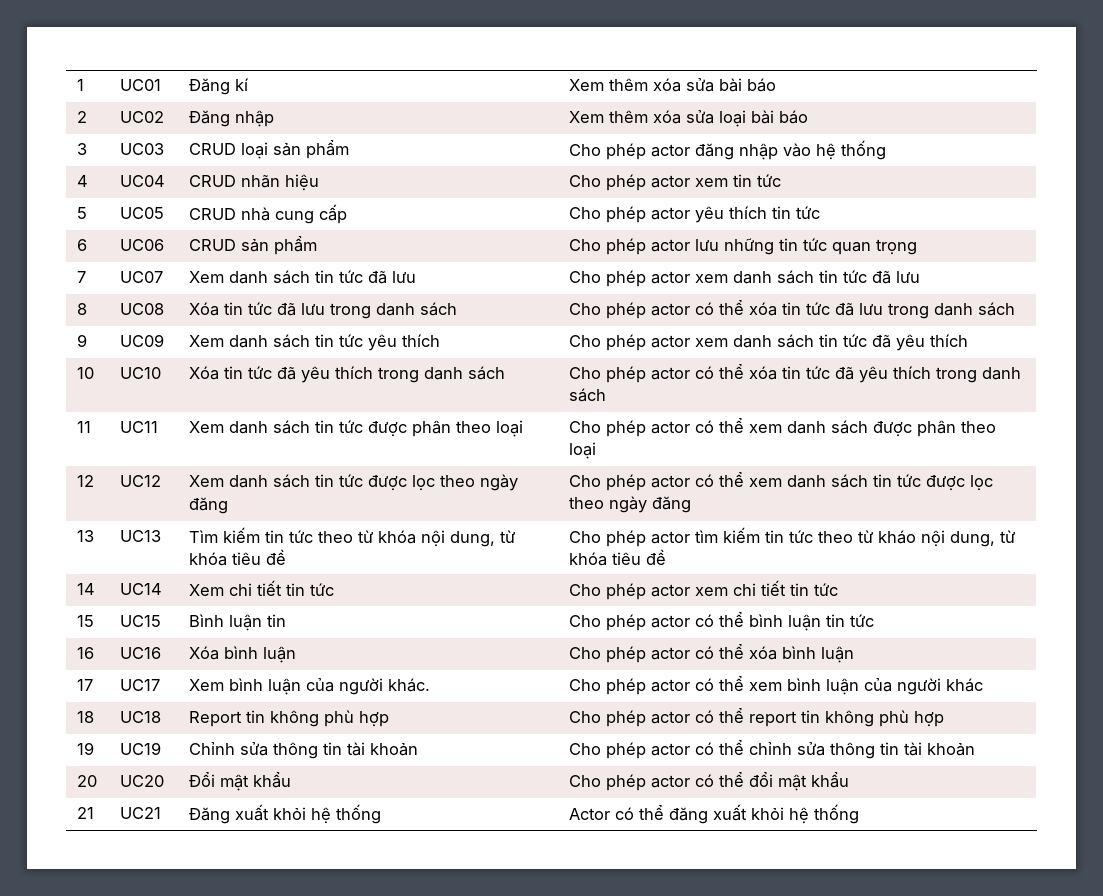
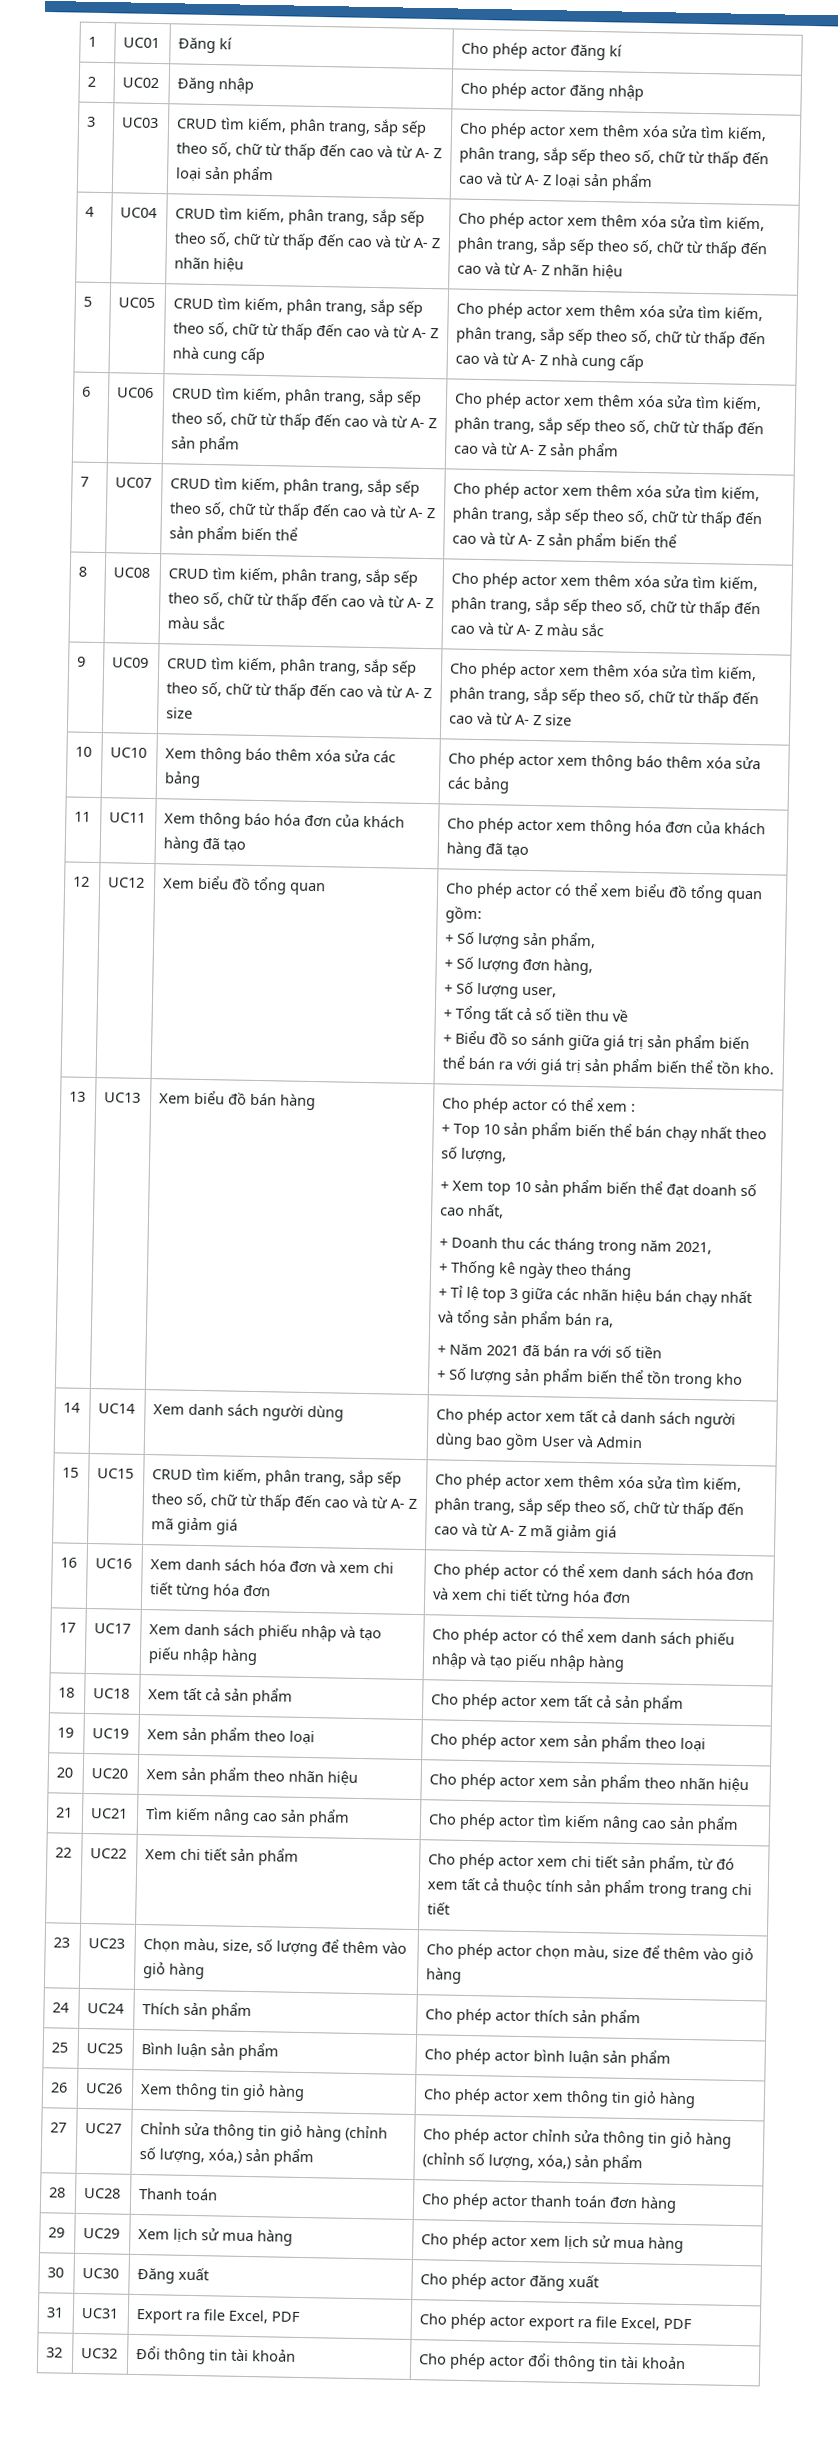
- 1 | UC01 | Đăng kí | Xem thêm xóa sửa bài báo
- 2 | UC02 | Đăng nhập | Xem thêm xóa sửa loại bài báo
- 3 | UC03 | CRUD loại sản phẩm | Cho phép actor đăng nhập vào hệ thống
- 4 | UC04 | CRUD nhãn hiệu | Cho phép actor xem tin tức
- 5 | UC05 | CRUD nhà cung cấp | Cho phép actor yêu thích tin tức
- 6 | UC06 | CRUD sản phẩm | Cho phép actor lưu những tin tức quan trọng
- 7 | UC07 | Xem danh sách tin tức đã lưu | Cho phép actor xem danh sách tin tức đã lưu
- 8 | UC08 | Xóa tin tức đã lưu trong danh sách | Cho phép actor có thể xóa tin tức đã lưu trong danh sách
- 9 | UC09 | Xem danh sách tin tức yêu thích | Cho phép actor xem danh sách tin tức đã yêu thích
- 10 | UC10 | Xóa tin tức đã yêu thích trong danh sách | Cho phép actor có thể xóa tin tức đã yêu thích trong danh sách
- 11 | UC11 | Xem danh sách tin tức được phân theo loại | Cho phép actor có thể xem danh sách được phân theo loại
- 12 | UC12 | Xem danh sách tin tức được lọc theo ngày đăng | Cho phép actor có thể xem danh sách tin tức được lọc theo ngày đăng
- 13 | UC13 | Tìm kiếm tin tức theo từ khóa nội dung, từ khóa tiêu đề | Cho phép actor tìm kiếm tin tức theo từ kháo nội dung, từ khóa tiêu đề
- 14 | UC14 | Xem chi tiết tin tức | Cho phép actor xem chi tiết tin tức
- 15 | UC15 | Bình luận tin | Cho phép actor có thể bình luận tin tức
- 16 | UC16 | Xóa bình luận | Cho phép actor có thể xóa bình luận
- 17 | UC17 | Xem bình luận của người khác. | Cho phép actor có thể xem bình luận của người khác
- 18 | UC18 | Report tin không phù hợp | Cho phép actor có thể report tin không phù hợp
- 19 | UC19 | Chỉnh sửa thông tin tài khoản | Cho phép actor có thể chỉnh sửa thông tin tài khoản
- 20 | UC20 | Đổi mật khẩu | Cho phép actor có thể đổi mật khẩu
- 21 | UC21 | Đăng xuất khỏi hệ thống | Actor có thể đăng xuất khỏi hệ thống
+ 1 | UC01 | Đăng kí | Cho phép actor đăng kí
+ 2 | UC02 | Đăng nhập | Cho phép actor đăng nhập
+ 3 | UC03 | CRUD tìm kiếm, phân trang, sắp sếp theo số, chữ từ thấp đến cao và từ A- Z loại sản phẩm | Cho phép actor xem thêm xóa sửa tìm kiếm, phân trang, sắp sếp theo số, chữ từ thấp đến cao và từ A- Z loại sản phẩm
+ 4 | UC04 | CRUD tìm kiếm, phân trang, sắp sếp theo số, chữ từ thấp đến cao và từ A- Z nhãn hiệu | Cho phép actor xem thêm xóa sửa tìm kiếm, phân trang, sắp sếp theo số, chữ từ thấp đến cao và từ A- Z nhãn hiệu
+ 5 | UC05 | CRUD tìm kiếm, phân trang, sắp sếp theo số, chữ từ thấp đến cao và từ A- Z nhà cung cấp | Cho phép actor xem thêm xóa sửa tìm kiếm, phân trang, sắp sếp theo số, chữ từ thấp đến cao và từ A- Z nhà cung cấp
+ 6 | UC06 | CRUD tìm kiếm, phân trang, sắp sếp theo số, chữ từ thấp đến cao và từ A- Z sản phẩm | Cho phép actor xem thêm xóa sửa tìm kiếm, phân trang, sắp sếp theo số, chữ từ thấp đến cao và từ A- Z sản phẩm
+ 7 | UC07 | CRUD tìm kiếm, phân trang, sắp sếp theo số, chữ từ thấp đến cao và từ A- Z sản phẩm biến thể | Cho phép actor xem thêm xóa sửa tìm kiếm, phân trang, sắp sếp theo số, chữ từ thấp đến cao và từ A- Z sản phẩm biến thể
+ 8 | UC08 | CRUD tìm kiếm, phân trang, sắp sếp theo số, chữ từ thấp đến cao và từ A- Z màu sắc | Cho phép actor xem thêm xóa sửa tìm kiếm, phân trang, sắp sếp theo số, chữ từ thấp đến cao và từ A- Z màu sắc
+ 9 | UC09 | CRUD tìm kiếm, phân trang, sắp sếp theo số, chữ từ thấp đến cao và từ A- Z size | Cho phép actor xem thêm xóa sửa tìm kiếm, phân trang, sắp sếp theo số, chữ từ thấp đến cao và từ A- Z size
+ 10 | UC10 | Xem thông báo thêm xóa sửa các bảng | Cho phép actor xem thông báo thêm xóa sửa các bảng
+ 11 | UC11 | Xem thông báo hóa đơn của khách hàng đã tạo | Cho phép actor xem thông hóa đơn của khách hàng đã tạo
+ 12 | UC12 | Xem biểu đồ tổng quan | Cho phép actor có thể xem biểu đồ tổng quan gồm:
+ + Số lượng sản phẩm,
+ + Số lượng đơn hàng,
+ + Số lượng user,
+ + Tổng tất cả số tiền thu về
+ + Biểu đồ so sánh giữa giá trị sản phẩm biến thể bán ra với giá trị sản phẩm biến thể tồn kho.
+ 13 | UC13 | Xem biểu đồ bán hàng | Cho phép actor có thể xem :
+ + Top 10 sản phẩm biến thể bán chạy nhất theo số lượng,
+ + Xem top 10 sản phẩm biến thể đạt doanh số cao nhất,
+ + Doanh thu các tháng trong năm 2021,
+ + Thống kê ngày theo tháng
+ + Tỉ lệ top 3 giữa các nhãn hiệu bán chạy nhất và tổng sản phẩm bán ra,
+ + Năm 2021 đã bán ra với số tiền
+ + Số lượng sản phẩm biến thể tồn trong kho
+ 14 | UC14 | Xem danh sách người dùng | Cho phép actor xem tất cả danh sách người dùng bao gồm User và Admin
+ 15 | UC15 | CRUD tìm kiếm, phân trang, sắp sếp theo số, chữ từ thấp đến cao và từ A- Z mã giảm giá | Cho phép actor xem thêm xóa sửa tìm kiếm, phân trang, sắp sếp theo số, chữ từ thấp đến cao và từ A- Z mã giảm giá
+ 16 | UC16 | Xem danh sách hóa đơn và xem chi tiết từng hóa đơn | Cho phép actor có thể xem danh sách hóa đơn và xem chi tiết từng hóa đơn
+ 17 | UC17 | Xem danh sách phiếu nhập và tạo piếu nhập hàng | Cho phép actor có thể xem danh sách phiếu nhập và tạo piếu nhập hàng
+ 18 | UC18 | Xem tất cả sản phẩm | Cho phép actor xem tất cả sản phẩm
+ 19 | UC19 | Xem sản phẩm theo loại | Cho phép actor xem sản phẩm theo loại
+ 20 | UC20 | Xem sản phẩm theo nhãn hiệu | Cho phép actor xem sản phẩm theo nhãn hiệu
+ 21 | UC21 | Tìm kiếm nâng cao sản phẩm | Cho phép actor tìm kiếm nâng cao sản phẩm
+ 22 | UC22 | Xem chi tiết sản phẩm | Cho phép actor xem chi tiết sản phẩm, từ đó xem tất cả thuộc tính sản phẩm trong trang chi tiết
+ 23 | UC23 | Chọn màu, size, số lượng để thêm vào giỏ hàng | Cho phép actor chọn màu, size để thêm vào giỏ hàng
+ 24 | UC24 | Thích sản phẩm | Cho phép actor thích sản phẩm
+ 25 | UC25 | Bình luận sản phẩm | Cho phép actor bình luận sản phẩm
+ 26 | UC26 | Xem thông tin giỏ hàng | Cho phép actor xem thông tin giỏ hàng
+ 27 | UC27 | Chỉnh sửa thông tin giỏ hàng (chỉnh số lượng, xóa,) sản phẩm | Cho phép actor chỉnh sửa thông tin giỏ hàng (chỉnh số lượng, xóa,) sản phẩm
+ 28 | UC28 | Thanh toán | Cho phép actor thanh toán đơn hàng
+ 29 | UC29 | Xem lịch sử mua hàng | Cho phép actor xem lịch sử mua hàng
+ 30 | UC30 | Đăng xuất | Cho phép actor đăng xuất
+ 31 | UC31 | Export ra file Excel, PDF | Cho phép actor export ra file Excel, PDF
+ 32 | UC32 | Đổi thông tin tài khoản | Cho phép actor đổi thông tin tài khoản

